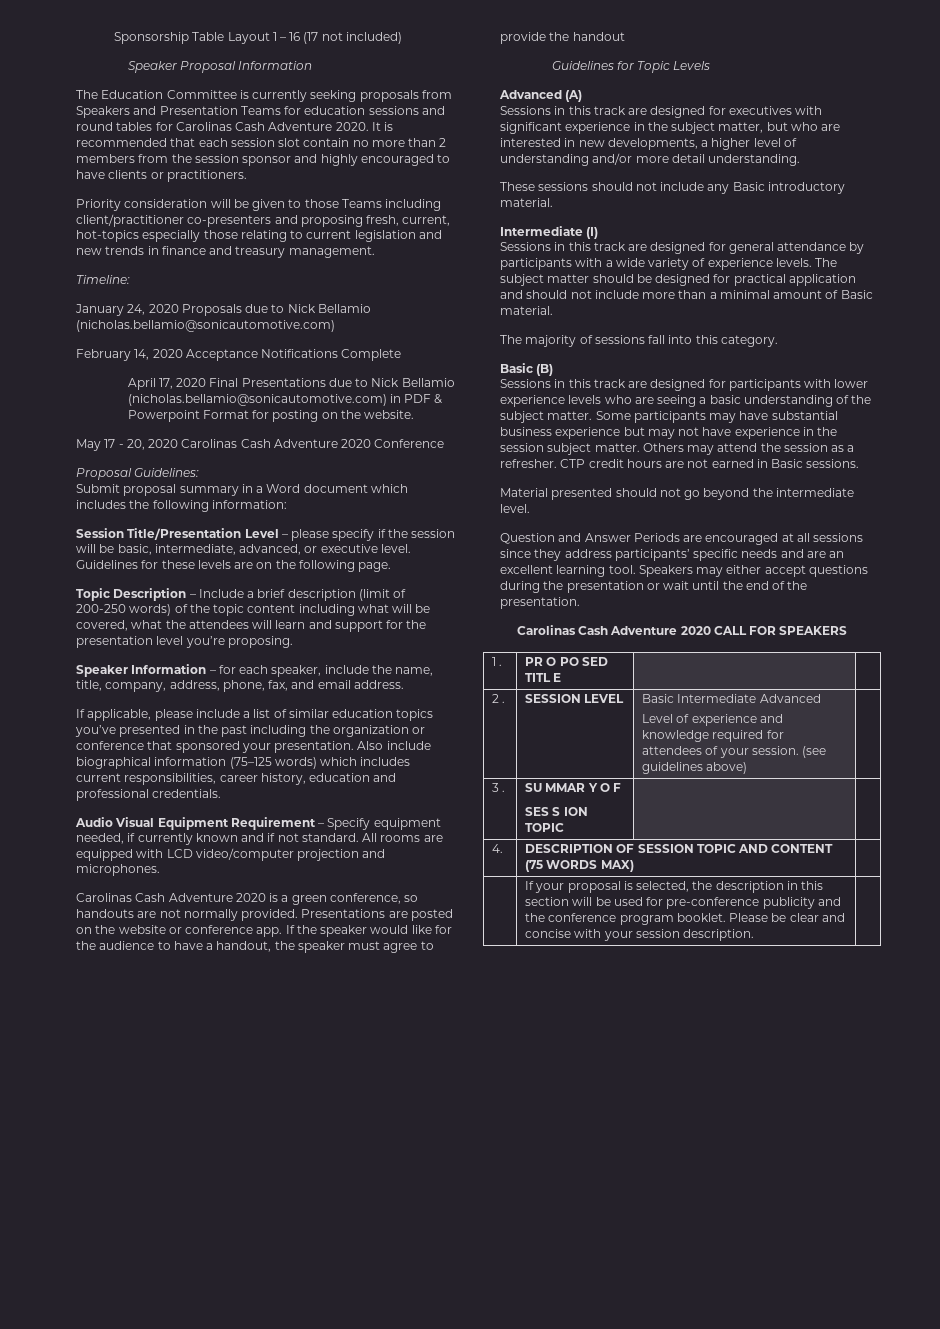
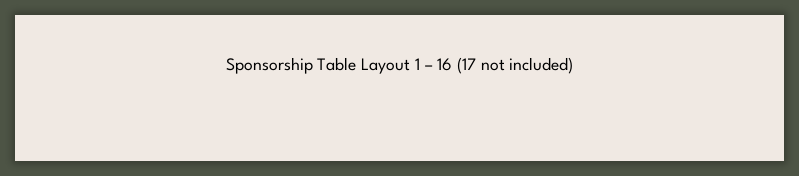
- Speaker Proposal Information
- The Education Committee is currently seeking proposals from Speakers and Presentation Teams for education sessions and round tables for Carolinas Cash Adventure 2020. It is recommended that each session slot contain no more than 2 members from the session sponsor and highly encouraged to have clients or practitioners.
- Priority consideration will be given to those Teams including client/practitioner co-presenters and proposing fresh, current, hot-topics especially those relating to current legislation and new trends in finance and treasury management.
- Timeline:
- January 24, 2020 Proposals due to Nick Bellamio (nicholas.bellamio@sonicautomotive.com)
- February 14, 2020 Acceptance Notifications Complete
- April 17, 2020 Final Presentations due to Nick Bellamio (nicholas.bellamio@sonicautomotive.com) in PDF & Powerpoint Format for posting on the website.
- May 17 - 20, 2020 Carolinas Cash Adventure 2020 Conference
- Proposal Guidelines:
- Submit proposal summary in a Word document which includes the following information:
- Session Title/Presentation Level – please specify if the session will be basic, intermediate, advanced, or executive level. Guidelines for these levels are on the following page.
- Topic Description – Include a brief description (limit of 200-250 words) of the topic content including what will be covered, what the attendees will learn and support for the presentation level you’re proposing.
- Speaker Information – for each speaker, include the name, title, company, address, phone, fax, and email address.
- If applicable, please include a list of similar education topics you’ve presented in the past including the organization or conference that sponsored your presentation. Also include biographical information (75–125 words) which includes current responsibilities, career history, education and professional credentials.
- Audio Visual Equipment Requirement – Specify equipment needed, if currently known and if not standard. All rooms are equipped with LCD video/computer projection and microphones.
- Carolinas Cash Adventure 2020 is a green conference, so handouts are not normally provided. Presentations are posted on the website or conference app. If the speaker would like for the audience to have a handout, the speaker must agree to provide the handout
- Guidelines for Topic Levels
- Advanced (A)
- Sessions in this track are designed for executives with significant experience in the subject matter, but who are interested in new developments, a higher level of understanding and/or more detail understanding.
- These sessions should not include any Basic introductory material.
- Intermediate (I)
- Sessions in this track are designed for general attendance by participants with a wide variety of experience levels. The subject matter should be designed for practical application and should not include more than a minimal amount of Basic material.
- The majority of sessions fall into this category.
- Basic (B)
- Sessions in this track are designed for participants with lower experience levels who are seeing a basic understanding of the subject matter. Some participants may have substantial business experience but may not have experience in the session subject matter. Others may attend the session as a refresher. CTP credit hours are not earned in Basic sessions.
- Material presented should not go beyond the intermediate level.
- Question and Answer Periods are encouraged at all sessions since they address participants’ specific needs and are an excellent learning tool. Speakers may either accept questions during the presentation or wait until the end of the presentation.
- Carolinas Cash Adventure 2020 CALL FOR SPEAKERS
- 1 . | PR O PO SED TITL E | |
- 2 . | SESSION LEVEL | Basic Intermediate Advanced
- Level of experience and knowledge required for attendees of your session. (see guidelines above) |
- 3 . | SU MMAR Y O F
- SES S ION TOPIC | |
- 4. | DESCRIPTION OF SESSION TOPIC AND CONTENT (75 WORDS MAX) |
- | If your proposal is selected, the description in this section will be used for pre-conference publicity and the conference program booklet. Please be clear and concise with your session description. |

